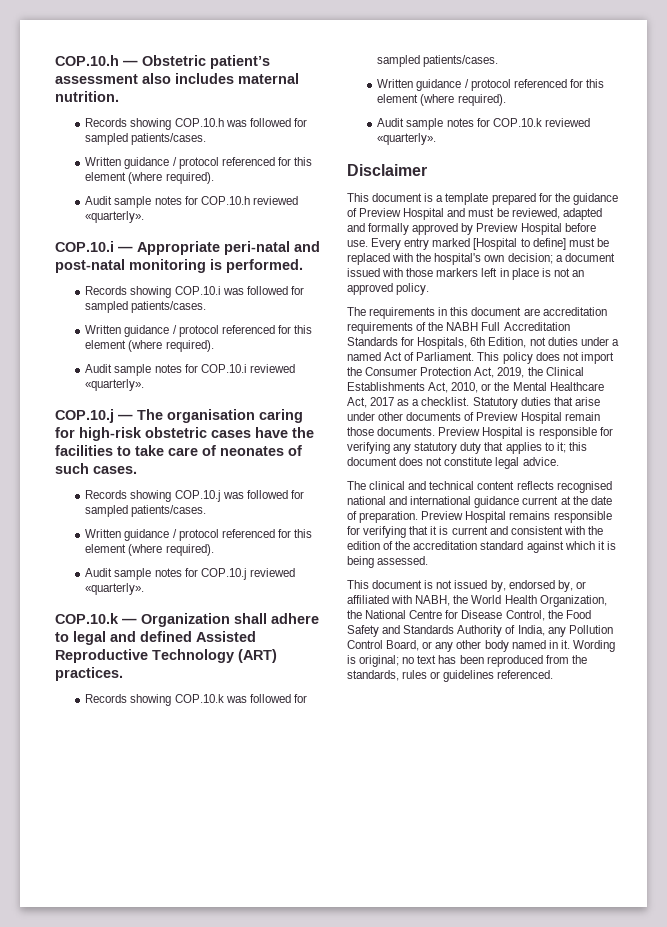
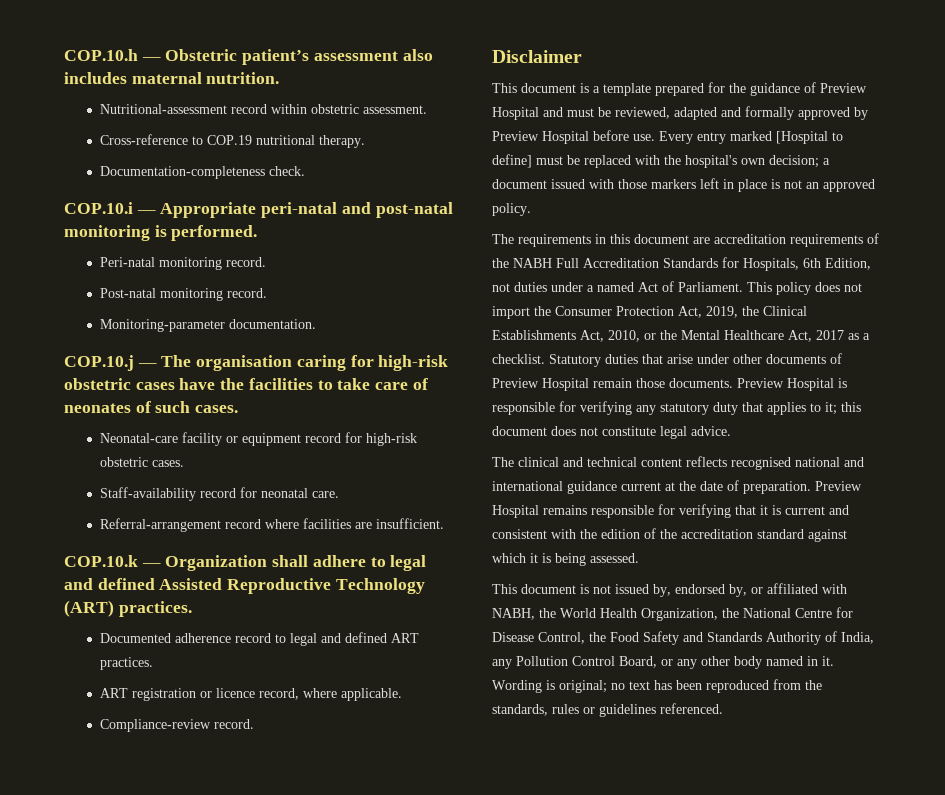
- Records showing COP.10.h was followed for sampled patients/cases.
- Written guidance / protocol referenced for this element (where required).
- Audit sample notes for COP.10.h reviewed «quarterly».
+ Nutritional-assessment record within obstetric assessment.
+ Cross-reference to COP.19 nutritional therapy.
+ Documentation-completeness check.
- Records showing COP.10.i was followed for sampled patients/cases.
- Written guidance / protocol referenced for this element (where required).
- Audit sample notes for COP.10.i reviewed «quarterly».
+ Peri-natal monitoring record.
+ Post-natal monitoring record.
+ Monitoring-parameter documentation.
- Records showing COP.10.j was followed for sampled patients/cases.
- Written guidance / protocol referenced for this element (where required).
- Audit sample notes for COP.10.j reviewed «quarterly».
+ Neonatal-care facility or equipment record for high-risk obstetric cases.
+ Staff-availability record for neonatal care.
+ Referral-arrangement record where facilities are insufficient.
- Records showing COP.10.k was followed for sampled patients/cases.
- Written guidance / protocol referenced for this element (where required).
- Audit sample notes for COP.10.k reviewed «quarterly».
+ Documented adherence record to legal and defined ART practices.
+ ART registration or licence record, where applicable.
+ Compliance-review record.

